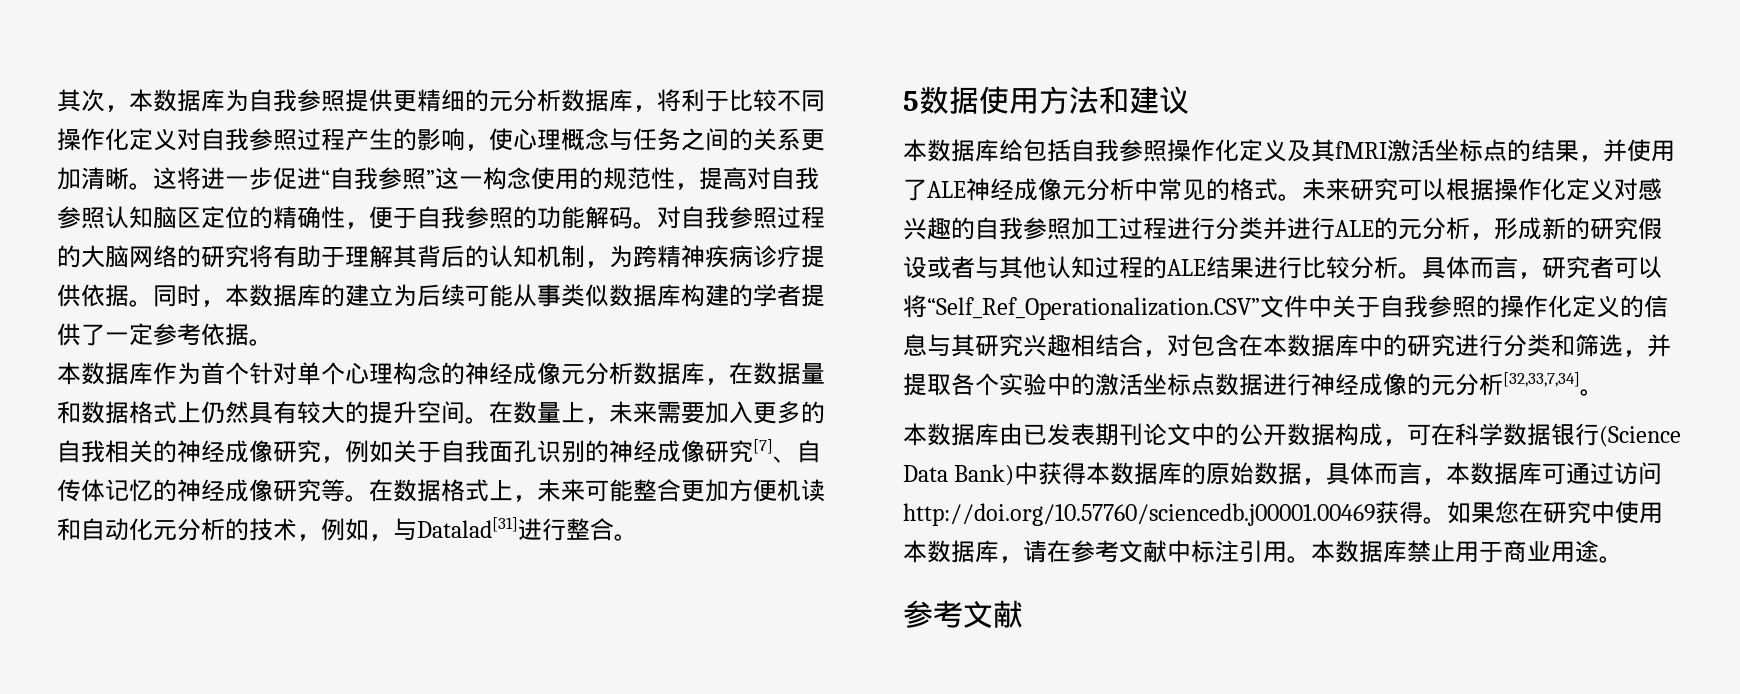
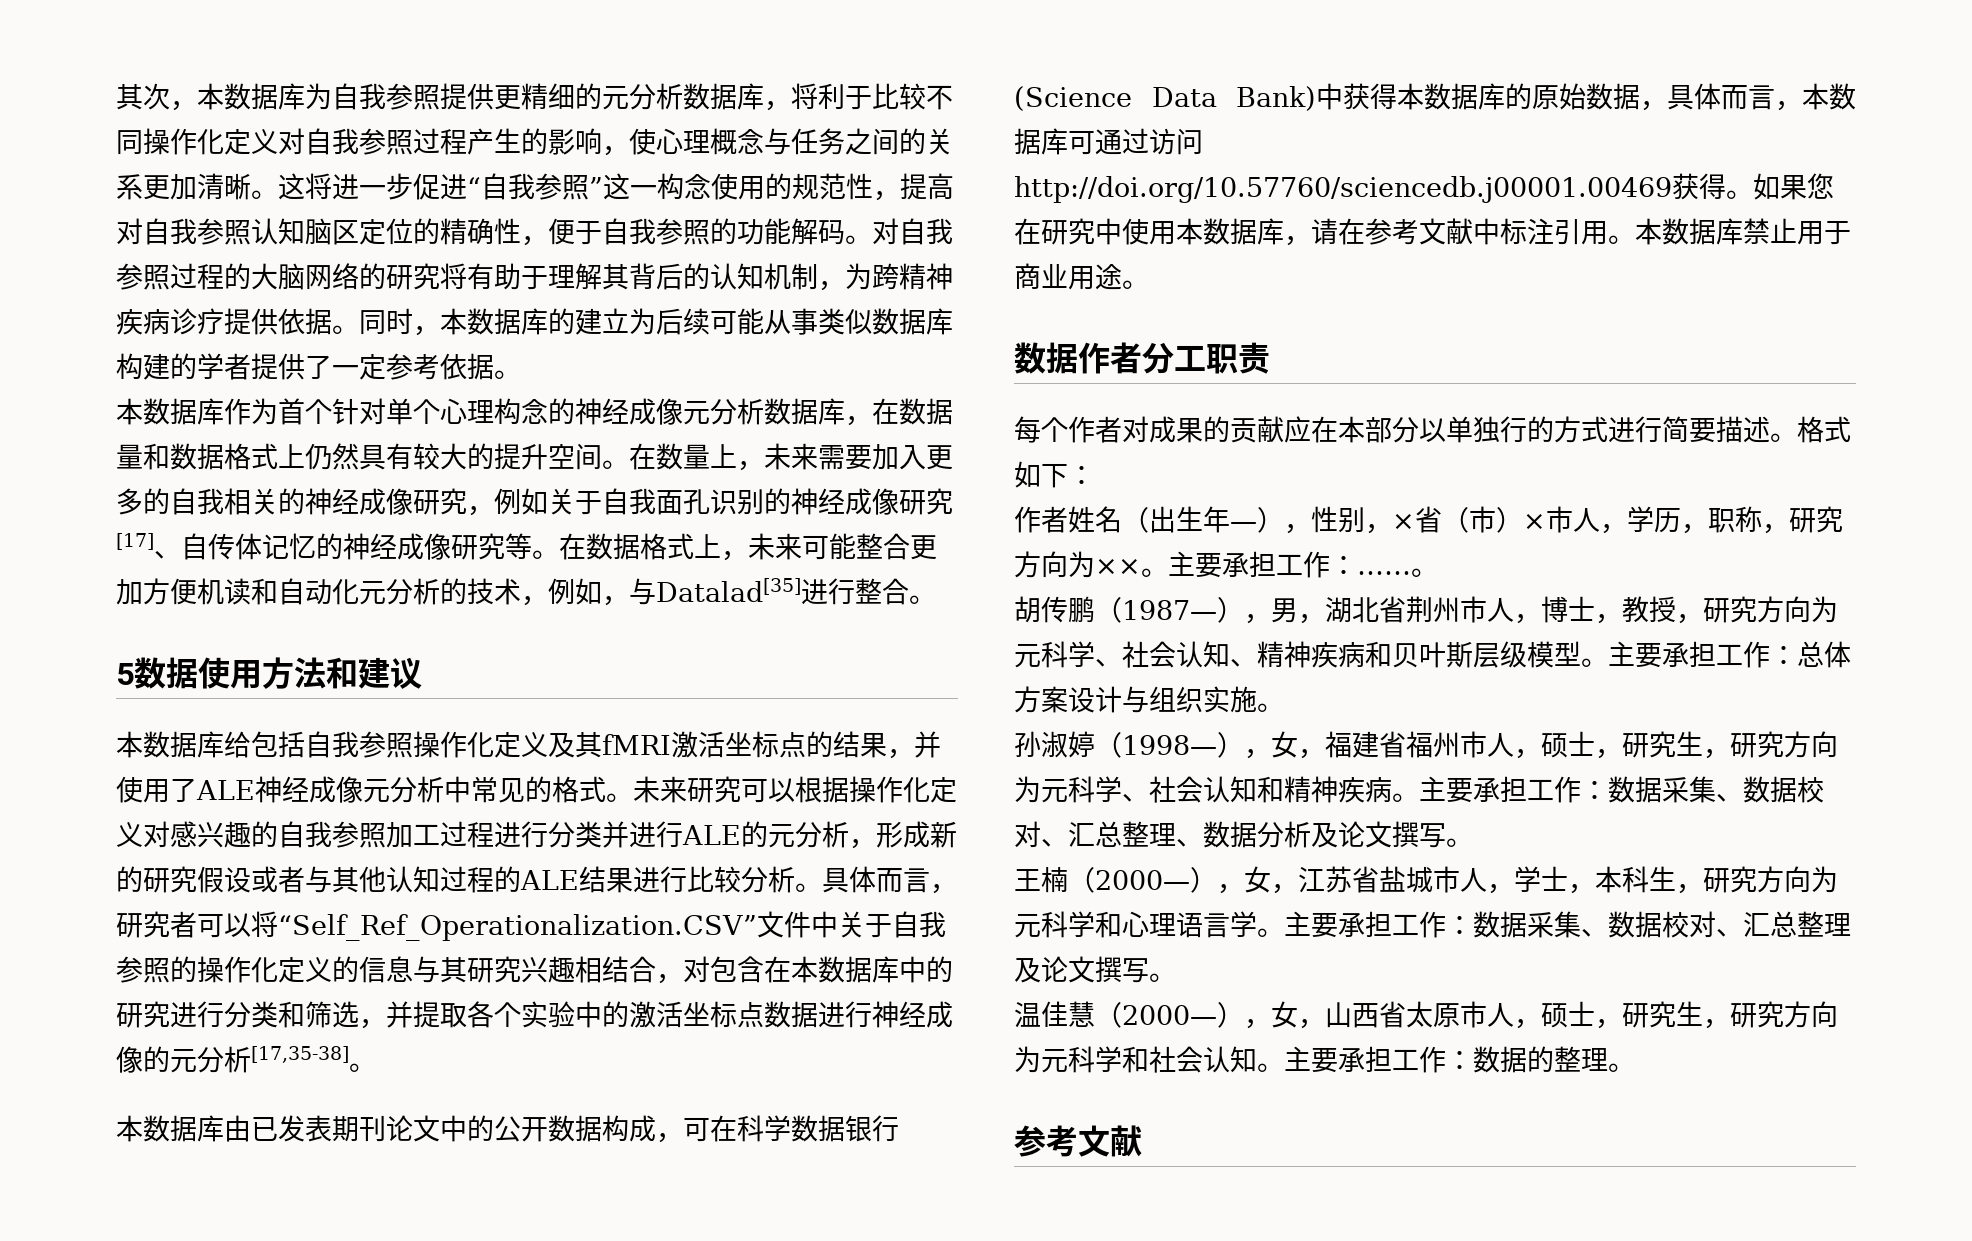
- 在数量上，未来需要加入更多的自我相关的神经成像研究，例如关于自我面孔识别的神经成像研究[7]、自传体记忆的神经成像研究等。
+ 在数量上，未来需要加入更多的自我相关的神经成像研究，例如关于自我面孔识别的神经成像研究[17]、自传体记忆的神经成像研究等。
- 在数据格式上，未来可能整合更加方便机读和自动化元分析的技术，例如，与Datalad[31]进行整合。
+ 在数据格式上，未来可能整合更加方便机读和自动化元分析的技术，例如，与Datalad[35]进行整合。
- 具体而言，研究者可以将“Self_Ref_Operationalization.CSV”文件中关于自我参照的操作化定义的信息与其研究兴趣相结合，对包含在本数据库中的研究进行分类和筛选，并提取各个实验中的激活坐标点数据进行神经成像的元分析[32,33,7,34]。
+ 具体而言，研究者可以将“Self_Ref_Operationalization.CSV”文件中关于自我参照的操作化定义的信息与其研究兴趣相结合，对包含在本数据库中的研究进行分类和筛选，并提取各个实验中的激活坐标点数据进行神经成像的元分析[17,35-38]。
+ 数据作者分工职责
+ 每个作者对成果的贡献应在本部分以单独行的方式进行简要描述。格式如下：
+ 作者姓名（出生年—），性别，×省（市）×市人，学历，职称，研究方向为××。主要承担工作：……。
+ 胡传鹏（1987—），男，湖北省荆州市人，博士，教授，研究方向为元科学、社会认知、精神疾病和贝叶斯层级模型。主要承担工作：总体方案设计与组织实施。
+ 孙淑婷（1998—），女，福建省福州市人，硕士，研究生，研究方向为元科学、社会认知和精神疾病。主要承担工作：数据采集、数据校对、汇总整理、数据分析及论文撰写。
+ 王楠（2000—），女，江苏省盐城市人，学士，本科生，研究方向为元科学和心理语言学。主要承担工作：数据采集、数据校对、汇总整理及论文撰写。
+ 温佳慧（2000—），女，山西省太原市人，硕士，研究生，研究方向为元科学和社会认知。主要承担工作：数据的整理。

